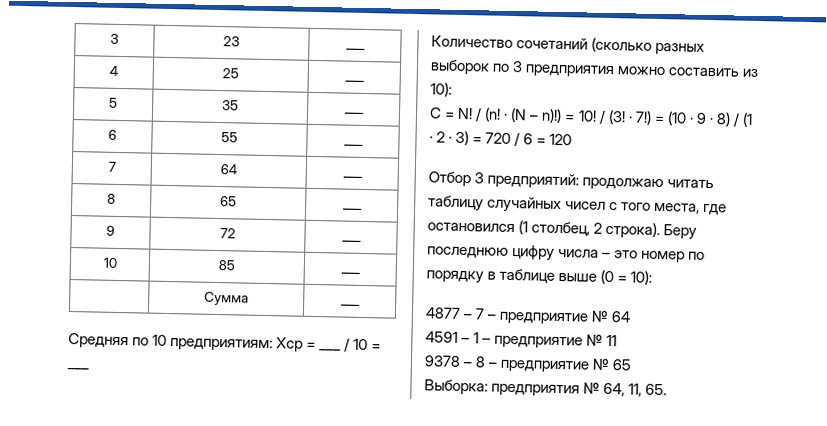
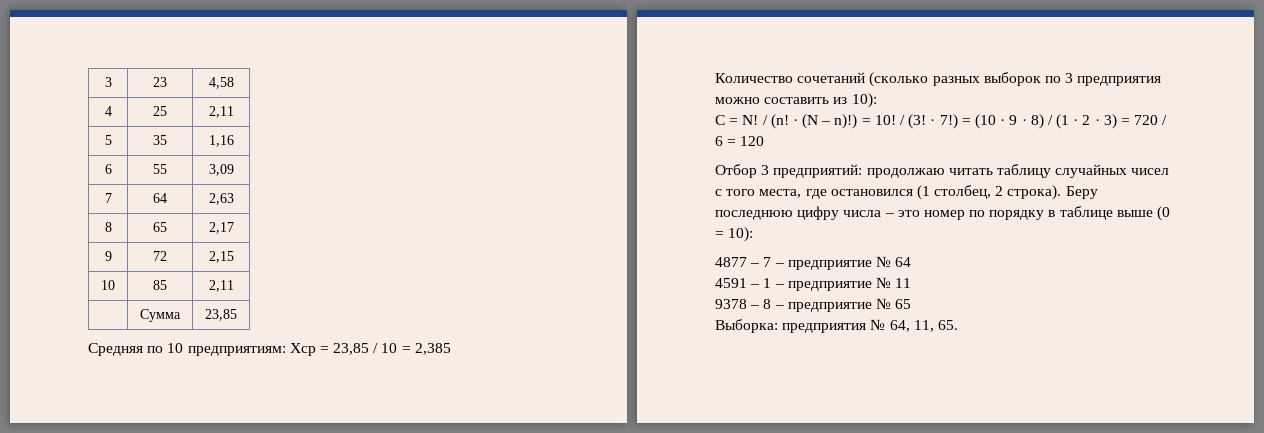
- 3 | 23 | ___
+ 3 | 23 | 4,58
- 4 | 25 | ___
+ 4 | 25 | 2,11
- 5 | 35 | ___
+ 5 | 35 | 1,16
- 6 | 55 | ___
+ 6 | 55 | 3,09
- 7 | 64 | ___
+ 7 | 64 | 2,63
- 8 | 65 | ___
+ 8 | 65 | 2,17
- 9 | 72 | ___
+ 9 | 72 | 2,15
- 10 | 85 | ___
+ 10 | 85 | 2,11
- | Сумма | ___
+ | Сумма | 23,85
- Средняя по 10 предприятиям: Хср = ___ / 10 = ___
+ Средняя по 10 предприятиям: Хср = 23,85 / 10 = 2,385

